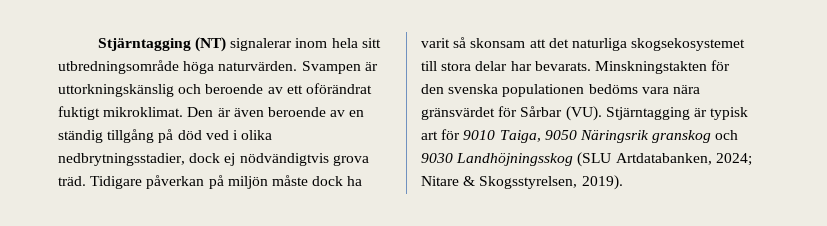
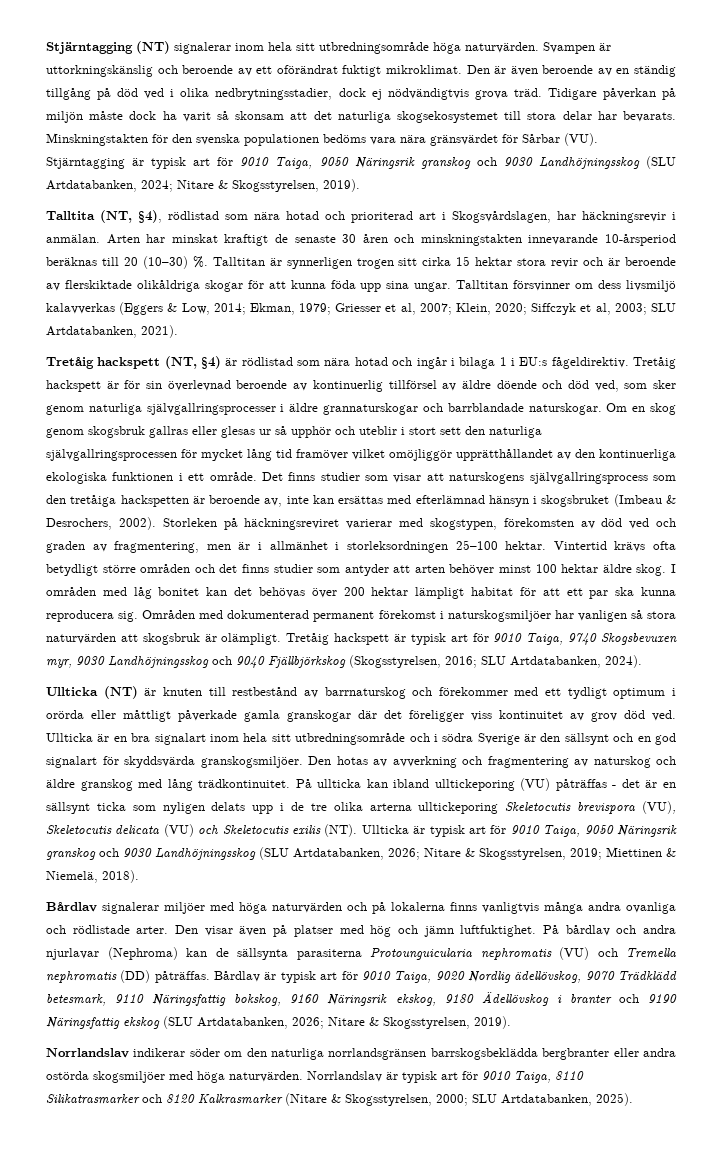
+ Talltita (NT, §4), rödlistad som nära hotad och prioriterad art i Skogsvårdslagen, har häckningsrevir i anmälan. Arten har minskat kraftigt de senaste 30 åren och minskningstakten innevarande 10-årsperiod beräknas till 20 (10–30) %. Talltitan är synnerligen trogen sitt cirka 15 hektar stora revir och är beroende av flerskiktade olikåldriga skogar för att kunna föda upp sina ungar. Talltitan försvinner om dess livsmiljö kalavverkas (Eggers & Low, 2014; Ekman, 1979; Griesser et al, 2007; Klein, 2020; Siffczyk et al, 2003; SLU Artdatabanken, 2021).
+ Tretåig hackspett (NT, §4) är rödlistad som nära hotad och ingår i bilaga 1 i EU:s fågeldirektiv. Tretåig hackspett är för sin överlevnad beroende av kontinuerlig tillförsel av äldre döende och död ved, som sker genom naturliga självgallringsprocesser i äldre grannaturskogar och barrblandade naturskogar. Om en skog genom skogsbruk gallras eller glesas ur så upphör och uteblir i stort sett den naturliga självgallringsprocessen för mycket lång tid framöver vilket omöjliggör upprätthållandet av den kontinuerliga ekologiska funktionen i ett område. Det finns studier som visar att naturskogens självgallringsprocess som den tretåiga hackspetten är beroende av, inte kan ersättas med efterlämnad hänsyn i skogsbruket (Imbeau & Desrochers, 2002). Storleken på häckningsreviret varierar med skogstypen, förekomsten av död ved och graden av fragmentering, men är i allmänhet i storleksordningen 25–100 hektar. Vintertid krävs ofta betydligt större områden och det finns studier som antyder att arten behöver minst 100 hektar äldre skog. I områden med låg bonitet kan det behövas över 200 hektar lämpligt habitat för att ett par ska kunna reproducera sig. Områden med dokumenterad permanent förekomst i naturskogsmiljöer har vanligen så stora naturvärden att skogsbruk är olämpligt. Tretåig hackspett är typisk art för 9010 Taiga, 9740 Skogsbevuxen myr, 9030 Landhöjningsskog och 9040 Fjällbjörkskog (Skogsstyrelsen, 2016; SLU Artdatabanken, 2024).
+ Ullticka (NT) är knuten till restbestånd av barrnaturskog och förekommer med ett tydligt optimum i orörda eller måttligt påverkade gamla granskogar där det föreligger viss kontinuitet av grov död ved. Ullticka är en bra signalart inom hela sitt utbredningsområde och i södra Sverige är den sällsynt och en god signalart för skyddsvärda granskogsmiljöer. Den hotas av avverkning och fragmentering av naturskog och äldre granskog med lång trädkontinuitet. På ullticka kan ibland ulltickeporing (VU) påträffas - det är en sällsynt ticka som nyligen delats upp i de tre olika arterna ulltickeporing Skeletocutis brevispora (VU), Skeletocutis delicata (VU) och Skeletocutis exilis (NT). Ullticka är typisk art för 9010 Taiga, 9050 Näringsrik granskog och 9030 Landhöjningsskog (SLU Artdatabanken, 2026; Nitare & Skogsstyrelsen, 2019; Miettinen & Niemelä, 2018).
+ Bårdlav signalerar miljöer med höga naturvärden och på lokalerna finns vanligtvis många andra ovanliga och rödlistade arter. Den visar även på platser med hög och jämn luftfuktighet. På bårdlav och andra njurlavar (Nephroma) kan de sällsynta parasiterna Protounguicularia nephromatis (VU) och Tremella nephromatis (DD) påträffas. Bårdlav är typisk art för 9010 Taiga, 9020 Nordlig ädellövskog, 9070 Trädklädd betesmark, 9110 Näringsfattig bokskog, 9160 Näringsrik ekskog, 9180 Ädellövskog i branter och 9190 Näringsfattig ekskog (SLU Artdatabanken, 2026; Nitare & Skogsstyrelsen, 2019).
+ Norrlandslav indikerar söder om den naturliga norrlandsgränsen barrskogsbeklädda bergbranter eller andra ostörda skogsmiljöer med höga naturvärden. Norrlandslav är typisk art för 9010 Taiga, 8110 Silikatrasmarker och 8120 Kalkrasmarker (Nitare & Skogsstyrelsen, 2000; SLU Artdatabanken, 2025).

